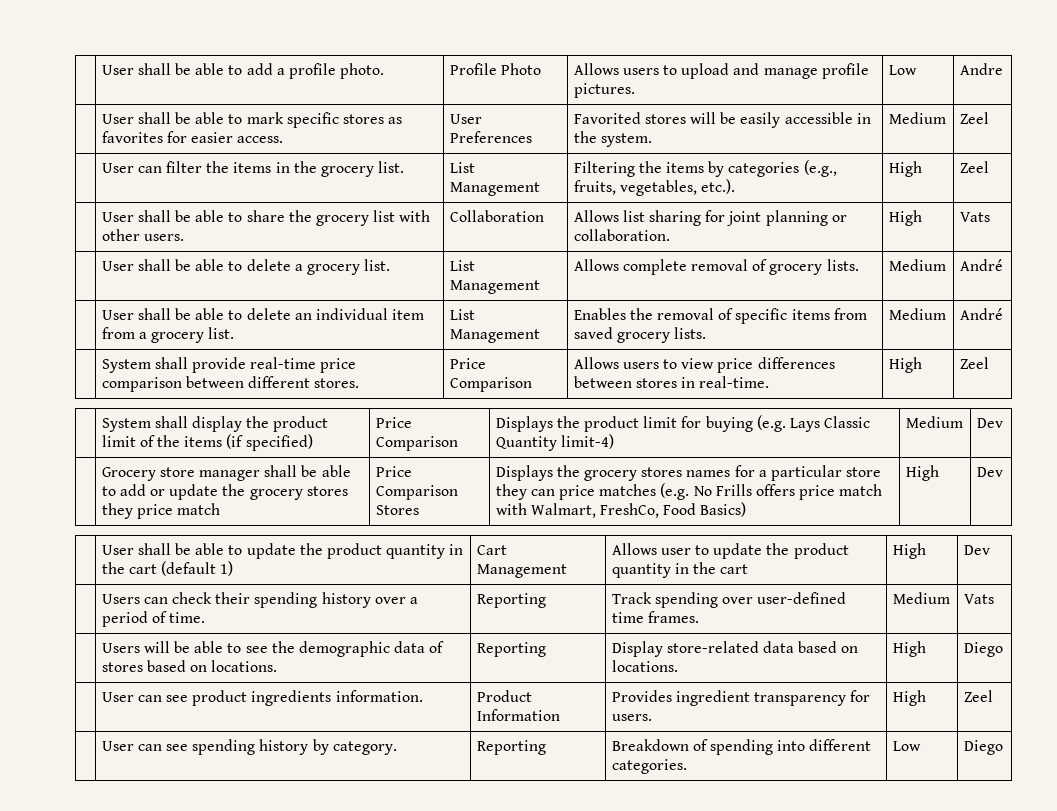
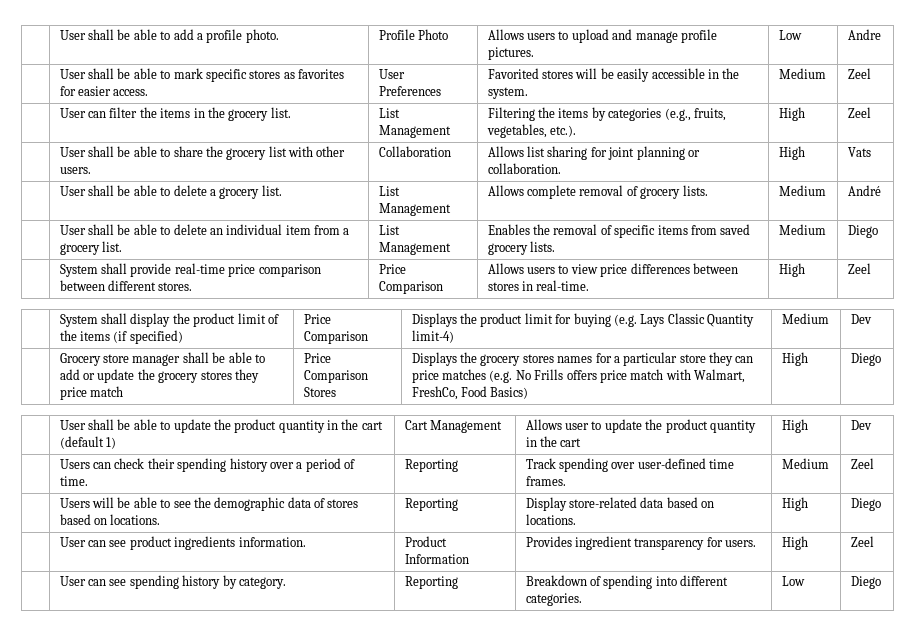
- | User shall be able to delete an individual item from a grocery list. | List Management | Enables the removal of specific items from saved grocery lists. | Medium | André
+ | User shall be able to delete an individual item from a grocery list. | List Management | Enables the removal of specific items from saved grocery lists. | Medium | Diego
- Displays the grocery stores names for a particular store they can price matches (e.g. No Frills offers price match with Walmart, FreshCo, Food Basics) | High | Dev
+ Displays the grocery stores names for a particular store they can price matches (e.g. No Frills offers price match with Walmart, FreshCo, Food Basics) | High | Diego
- | Users can check their spending history over a period of time. | Reporting | Track spending over user-defined time frames. | Medium | Vats
+ | Users can check their spending history over a period of time. | Reporting | Track spending over user-defined time frames. | Medium | Zeel

